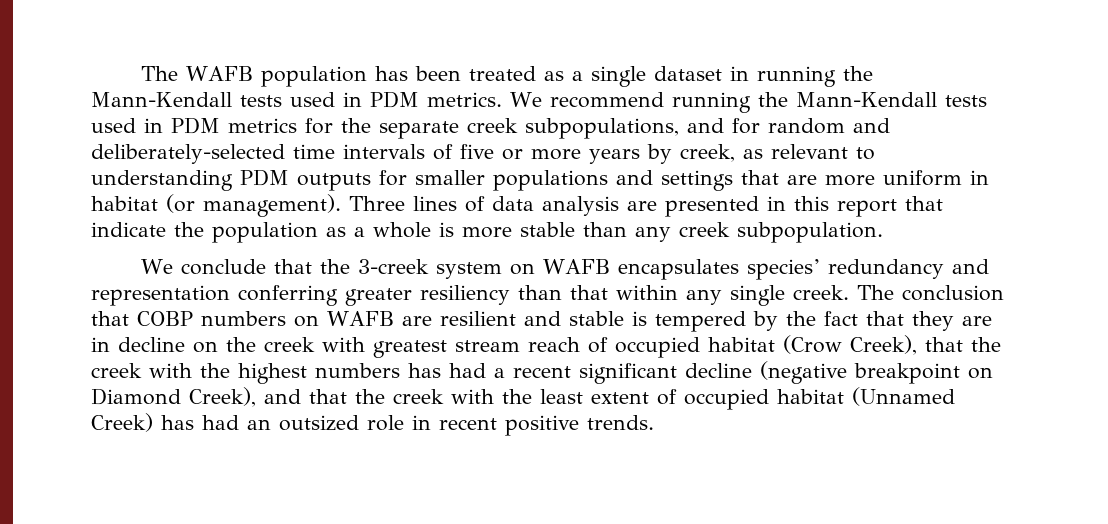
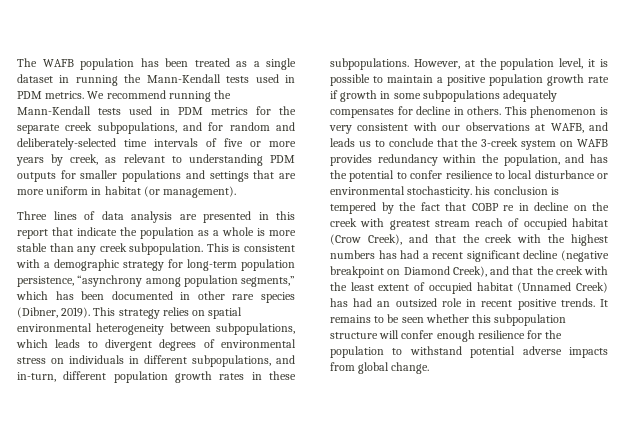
- We recommend running the Mann-Kendall tests used in PDM metrics for the separate creek subpopulations, and for random and deliberately-selected time intervals of five or more years by creek, as relevant to understanding PDM outputs for smaller populations and settings that are more uniform in habitat (or management). Three lines of data analysis are presented in this report that indicate the population as a whole is more stable than any creek subpopulation.
- We conclude that the 3-creek system on WAFB encapsulates species’ redundancy and representation conferring greater resiliency than that within any single creek. The conclusion that COBP numbers on WAFB are resilient and stable is tempered by the fact that they are in decline on the creek with greatest stream reach of occupied habitat (Crow Creek), that the creek with the highest numbers has had a recent significant decline (negative breakpoint on Diamond Creek), and that the creek with the least extent of occupied habitat (Unnamed Creek) has had an outsized role in recent positive trends.
+ We recommend running the Mann-Kendall tests used in PDM metrics for the separate creek subpopulations, and for random and deliberately-selected time intervals of five or more years by creek, as relevant to understanding PDM outputs for smaller populations and settings that are more uniform in habitat (or management).
+ Three lines of data analysis are presented in this report that indicate the population as a whole is more stable than any creek subpopulation. This is consistent with a demographic strategy for long-term population persistence, “asynchrony among population segments,” which has been documented in other rare species (Dibner, 2019). This strategy relies on spatial environmental heterogeneity between subpopulations, which leads to divergent degrees of environmental stress on individuals in different subpopulations, and in-turn, different population growth rates in these subpopulations. However, at the population level, it is possible to maintain a positive population growth rate if growth in some subpopulations adequately compensates for decline in others. This phenomenon is very consistent with our observations at WAFB, and leads us to conclude that the 3-creek system on WAFB provides redundancy within the population, and has the potential to confer resilience to local disturbance or environmental stochasticity. his conclusion is tempered by the fact that COBP re in decline on the creek with greatest stream reach of occupied habitat (Crow Creek), and that the creek with the highest numbers has had a recent significant decline (negative breakpoint on Diamond Creek), and that the creek with the least extent of occupied habitat (Unnamed Creek) has had an outsized role in recent positive trends.
+ It remains to be seen whether this subpopulation structure will confer enough resilience for the population to withstand potential adverse impacts from global change.

